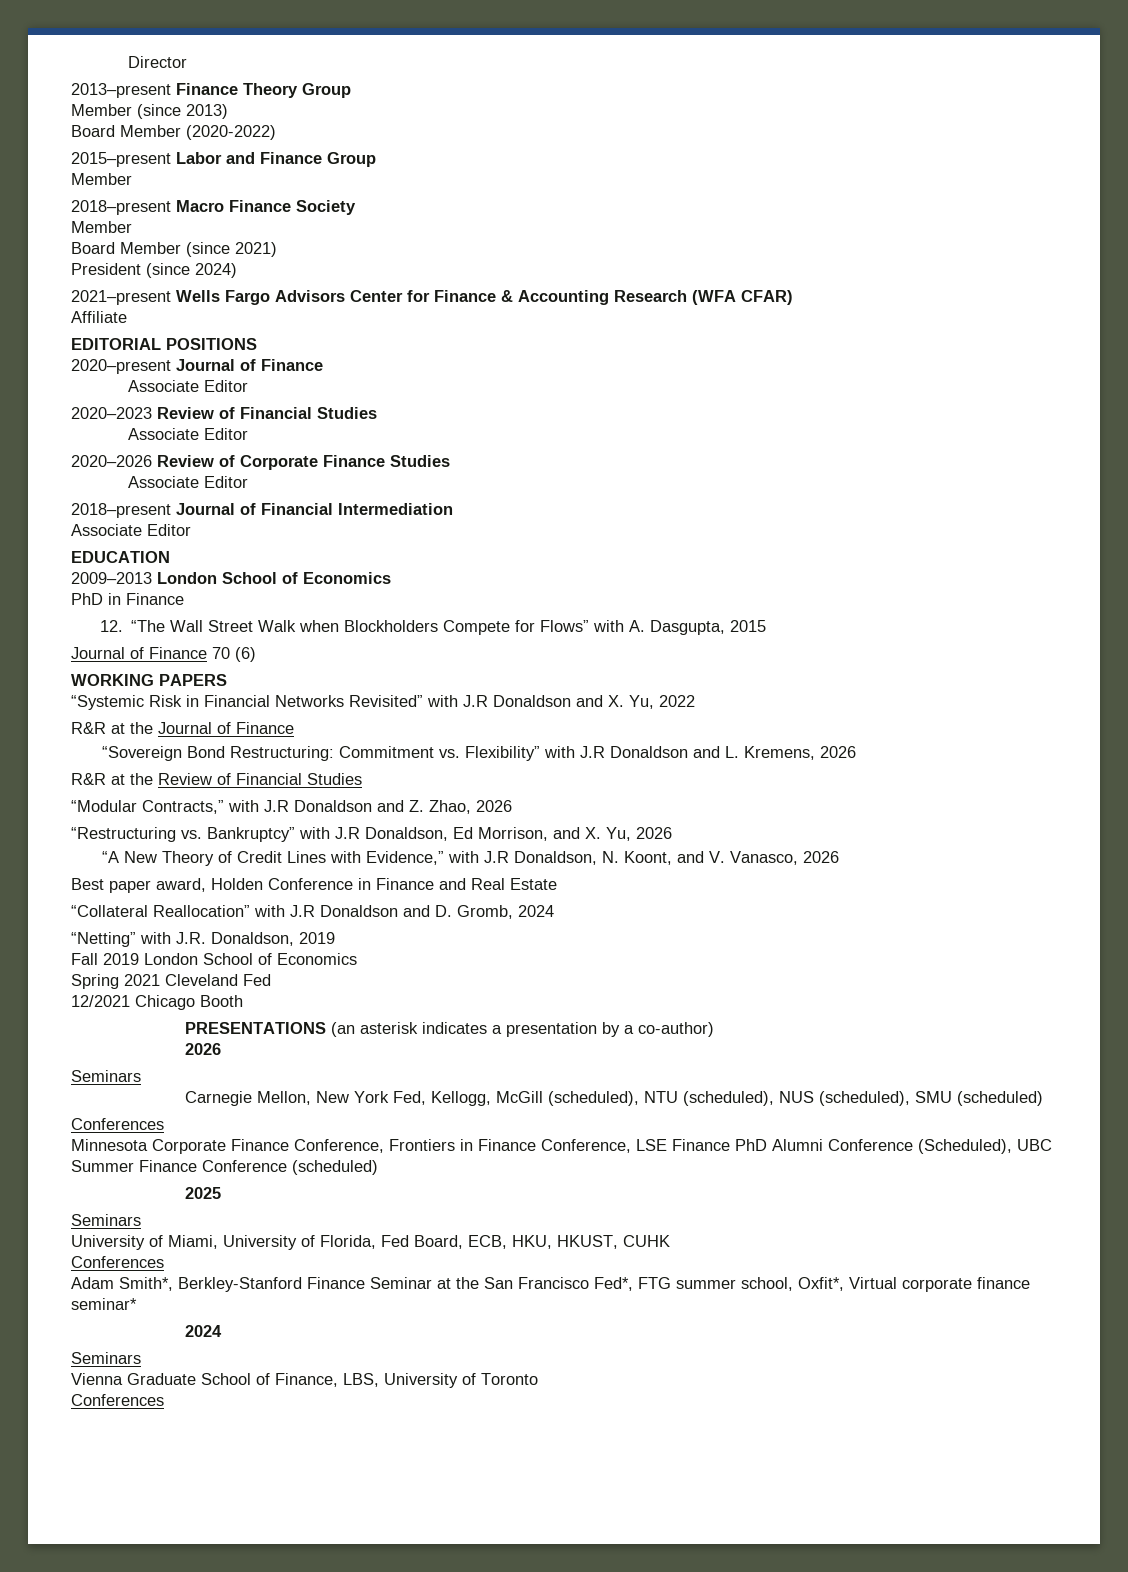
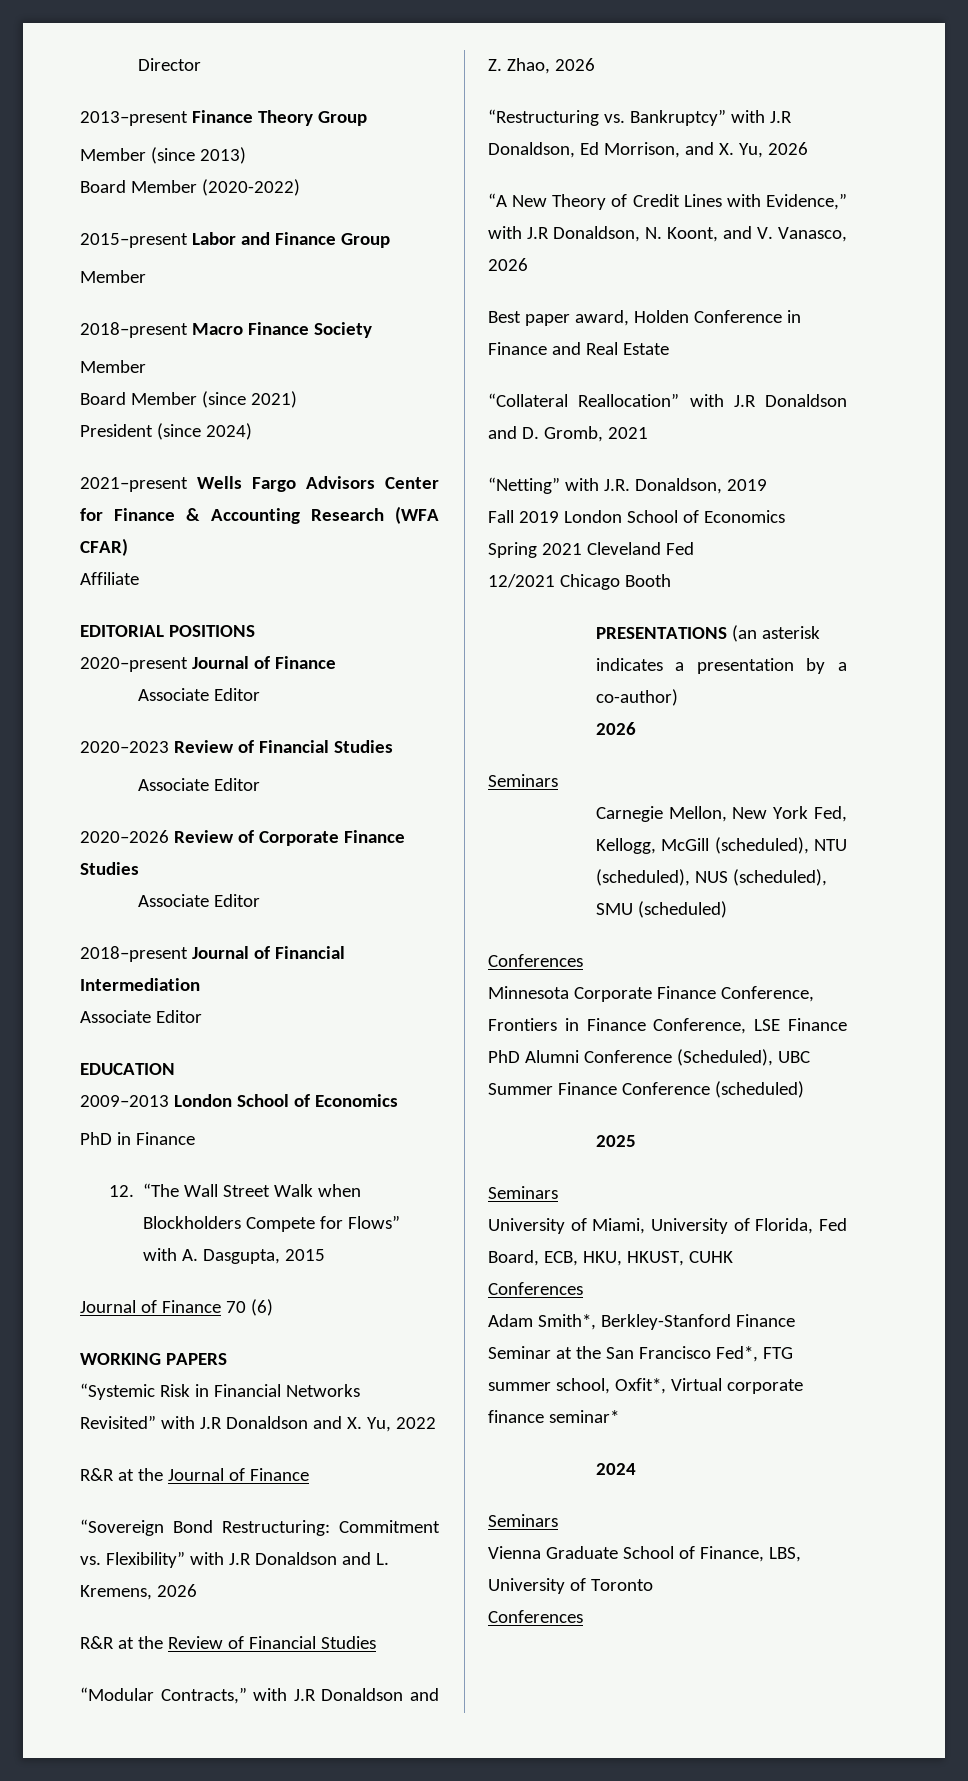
- “Collateral Reallocation” with J.R Donaldson and D. Gromb, 2024
+ “Collateral Reallocation” with J.R Donaldson and D. Gromb, 2021

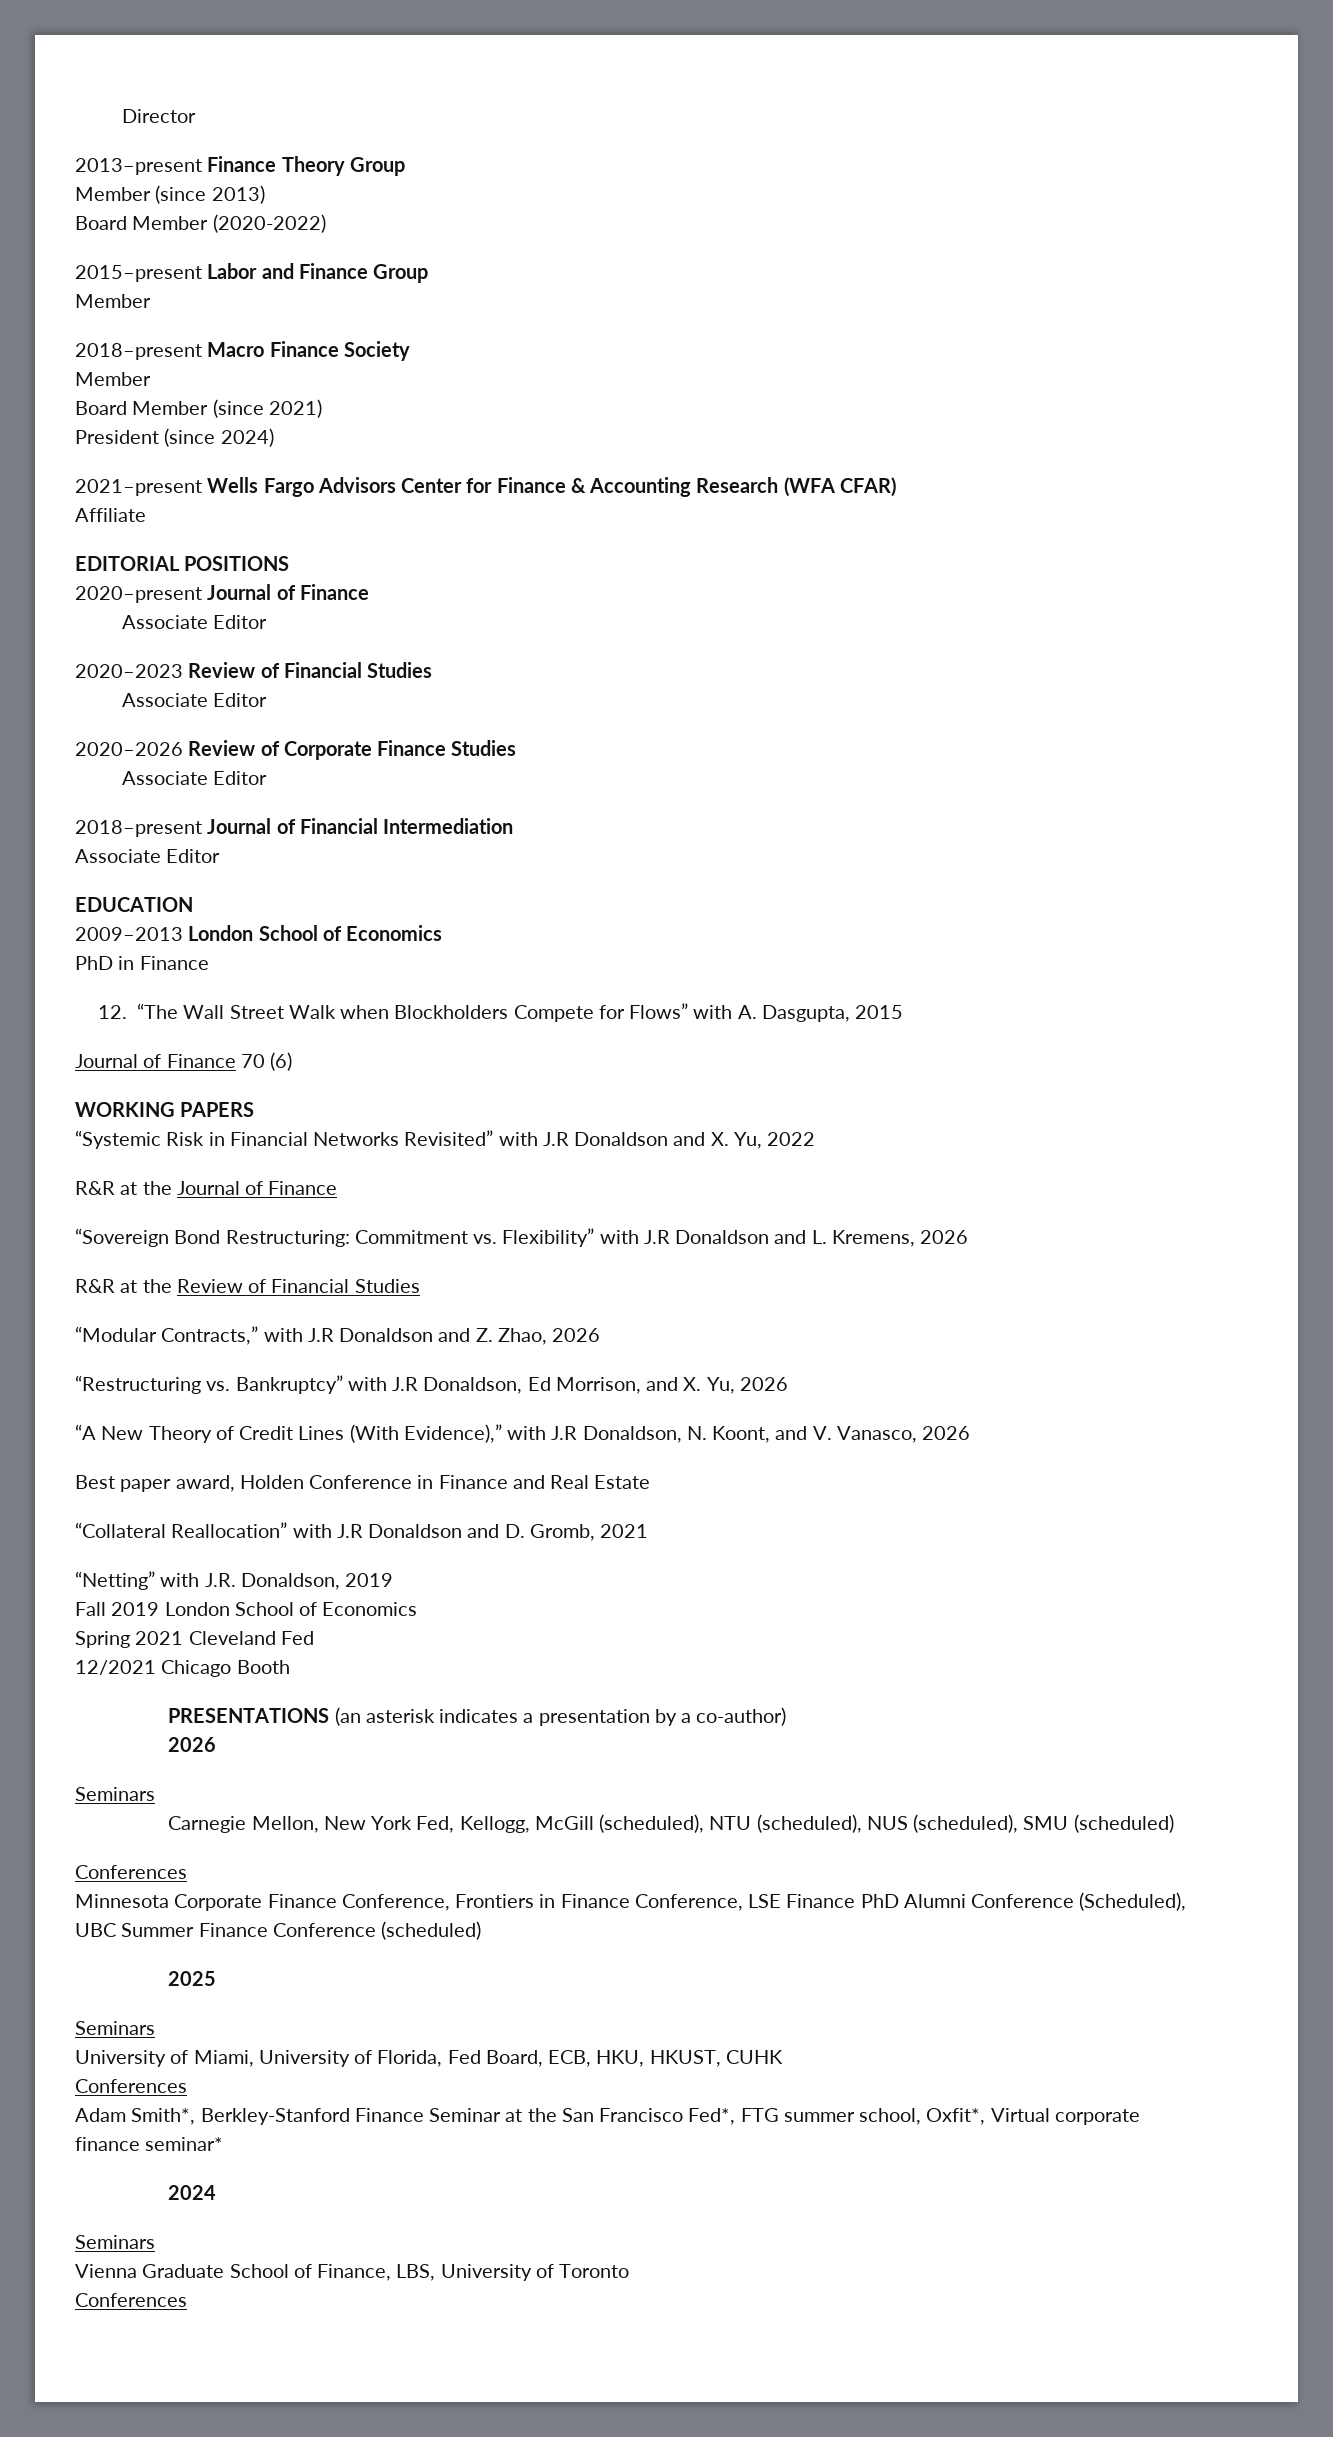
- “A New Theory of Credit Lines with Evidence,” with J.R Donaldson, N. Koont, and V. Vanasco, 2026
+ “A New Theory of Credit Lines (With Evidence),” with J.R Donaldson, N. Koont, and V. Vanasco, 2026

